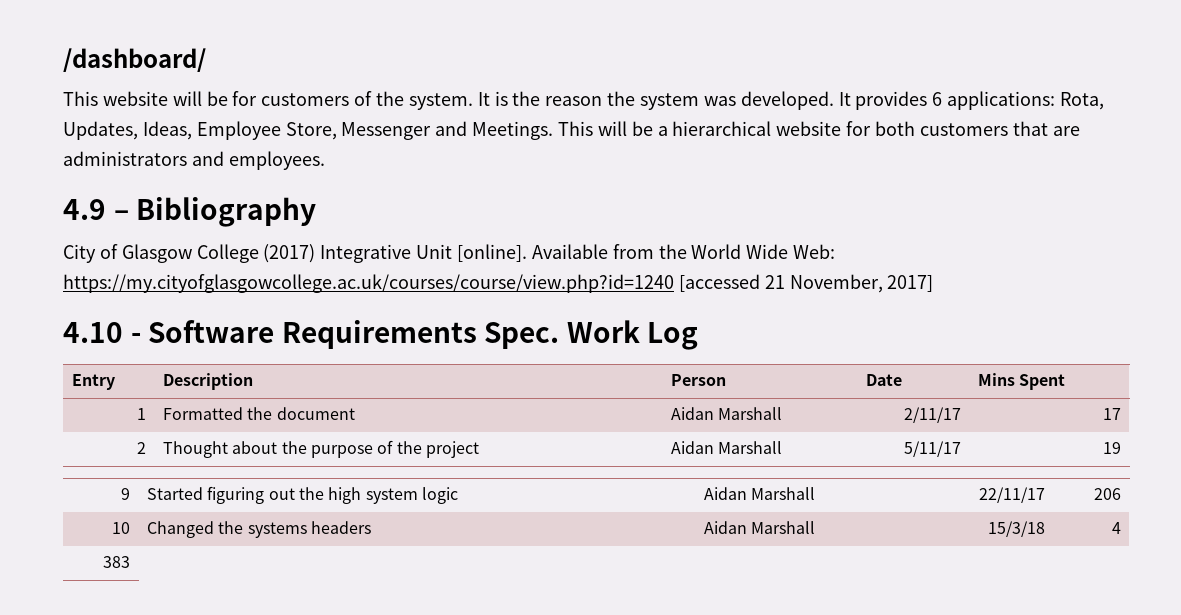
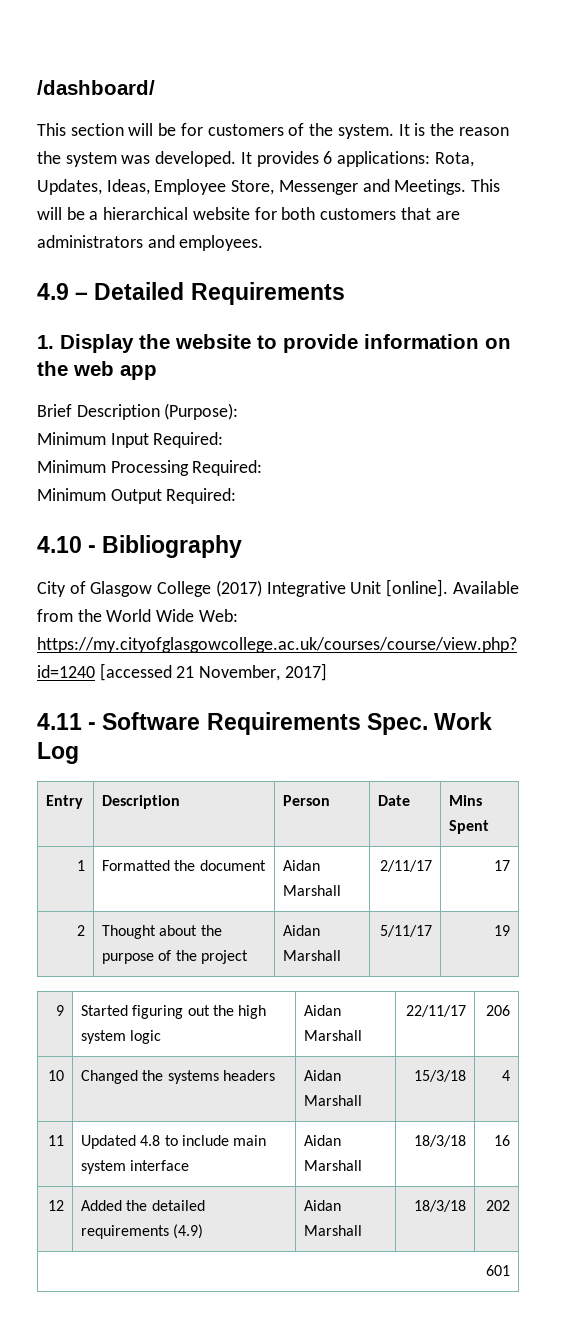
- This website will be for customers of the system.
+ This section will be for customers of the system.
- 4.9 – Bibliography
+ 4.9 – Detailed Requirements
+ 1. Display the website to provide information on the web app
+ Brief Description (Purpose):
+ Minimum Input Required:
+ Minimum Processing Required:
+ Minimum Output Required:
+ 4.10 - Bibliography
- 4.10 - Software Requirements Spec.
+ 4.11 - Software Requirements Spec.
- 383
+ 11 | Updated 4.8 to include main system interface | Aidan Marshall | 18/3/18 | 16
+ 12 | Added the detailed requirements (4.9) | Aidan Marshall | 18/3/18 | 202
+ 601

